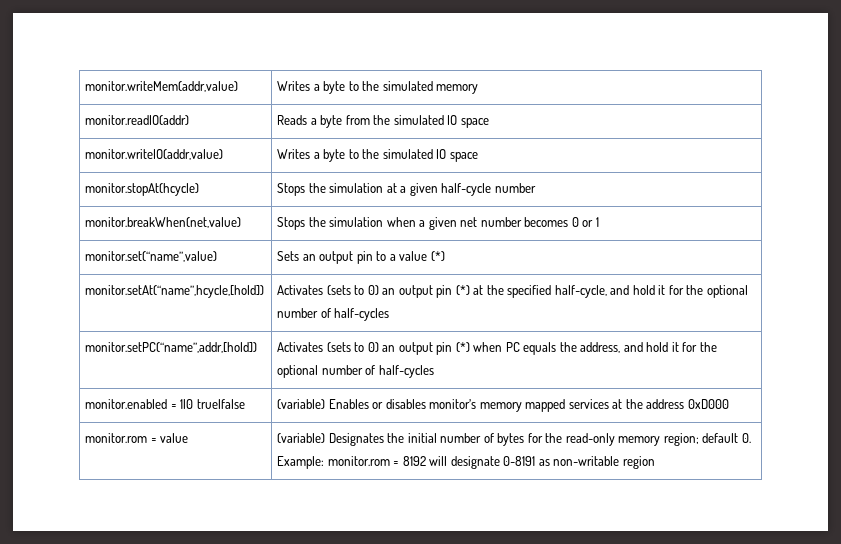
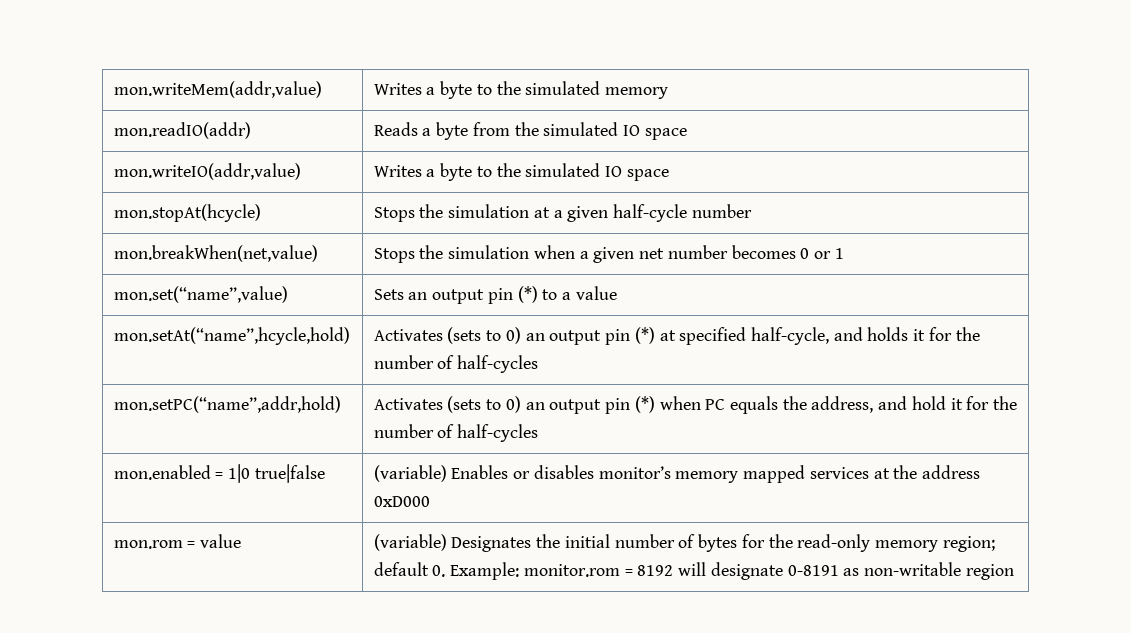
- monitor.writeMem(addr,value) | Writes a byte to the simulated memory
+ mon.writeMem(addr,value) | Writes a byte to the simulated memory
- monitor.readIO(addr) | Reads a byte from the simulated IO space
+ mon.readIO(addr) | Reads a byte from the simulated IO space
- monitor.writeIO(addr,value) | Writes a byte to the simulated IO space
+ mon.writeIO(addr,value) | Writes a byte to the simulated IO space
- monitor.stopAt(hcycle) | Stops the simulation at a given half-cycle number
+ mon.stopAt(hcycle) | Stops the simulation at a given half-cycle number
- monitor.breakWhen(net,value) | Stops the simulation when a given net number becomes 0 or 1
+ mon.breakWhen(net,value) | Stops the simulation when a given net number becomes 0 or 1
- monitor.set(“name”,value) | Sets an output pin to a value (*)
- monitor.setAt(“name”,hcycle,[hold]) | Activates (sets to 0) an output pin (*) at the specified half-cycle, and hold it for the optional number of half-cycles
- monitor.setPC(“name”,addr,[hold]) | Activates (sets to 0) an output pin (*) when PC equals the address, and hold it for the optional number of half-cycles
- monitor.enabled = 1|0 true|false | (variable) Enables or disables monitor’s memory mapped services at the address 0xD000
+ mon.set(“name”,value) | Sets an output pin (*) to a value
+ mon.setAt(“name”,hcycle,hold) | Activates (sets to 0) an output pin (*) at specified half-cycle, and holds it for the number of half-cycles
+ mon.setPC(“name”,addr,hold) | Activates (sets to 0) an output pin (*) when PC equals the address, and hold it for the number of half-cycles
+ mon.enabled = 1|0 true|false | (variable) Enables or disables monitor’s memory mapped services at the address 0xD000
- monitor.rom = value | (variable) Designates the initial number of bytes for the read-only memory region; default 0. Example: monitor.rom = 8192 will designate 0-8191 as non-writable region
+ mon.rom = value | (variable) Designates the initial number of bytes for the read-only memory region; default 0. Example: monitor.rom = 8192 will designate 0-8191 as non-writable region

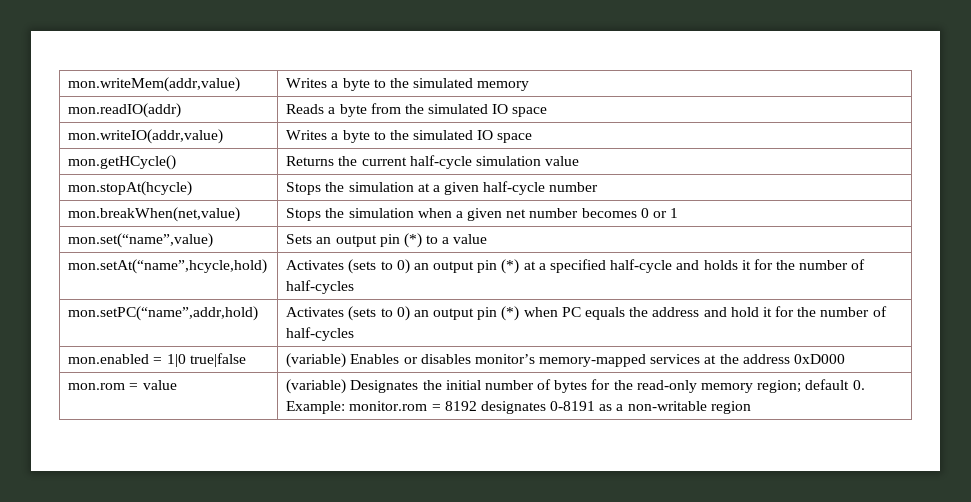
+ mon.getHCycle() | Returns the current half-cycle simulation value
- mon.setAt(“name”,hcycle,hold) | Activates (sets to 0) an output pin (*) at specified half-cycle, and holds it for the number of half-cycles
+ mon.setAt(“name”,hcycle,hold) | Activates (sets to 0) an output pin (*) at a specified half-cycle and holds it for the number of half-cycles
- mon.setPC(“name”,addr,hold) | Activates (sets to 0) an output pin (*) when PC equals the address, and hold it for the number of half-cycles
+ mon.setPC(“name”,addr,hold) | Activates (sets to 0) an output pin (*) when PC equals the address and hold it for the number of half-cycles
- mon.enabled = 1|0 true|false | (variable) Enables or disables monitor’s memory mapped services at the address 0xD000
+ mon.enabled = 1|0 true|false | (variable) Enables or disables monitor’s memory-mapped services at the address 0xD000
- mon.rom = value | (variable) Designates the initial number of bytes for the read-only memory region; default 0. Example: monitor.rom = 8192 will designate 0-8191 as non-writable region
+ mon.rom = value | (variable) Designates the initial number of bytes for the read-only memory region; default 0. Example: monitor.rom = 8192 designates 0-8191 as a non-writable region

